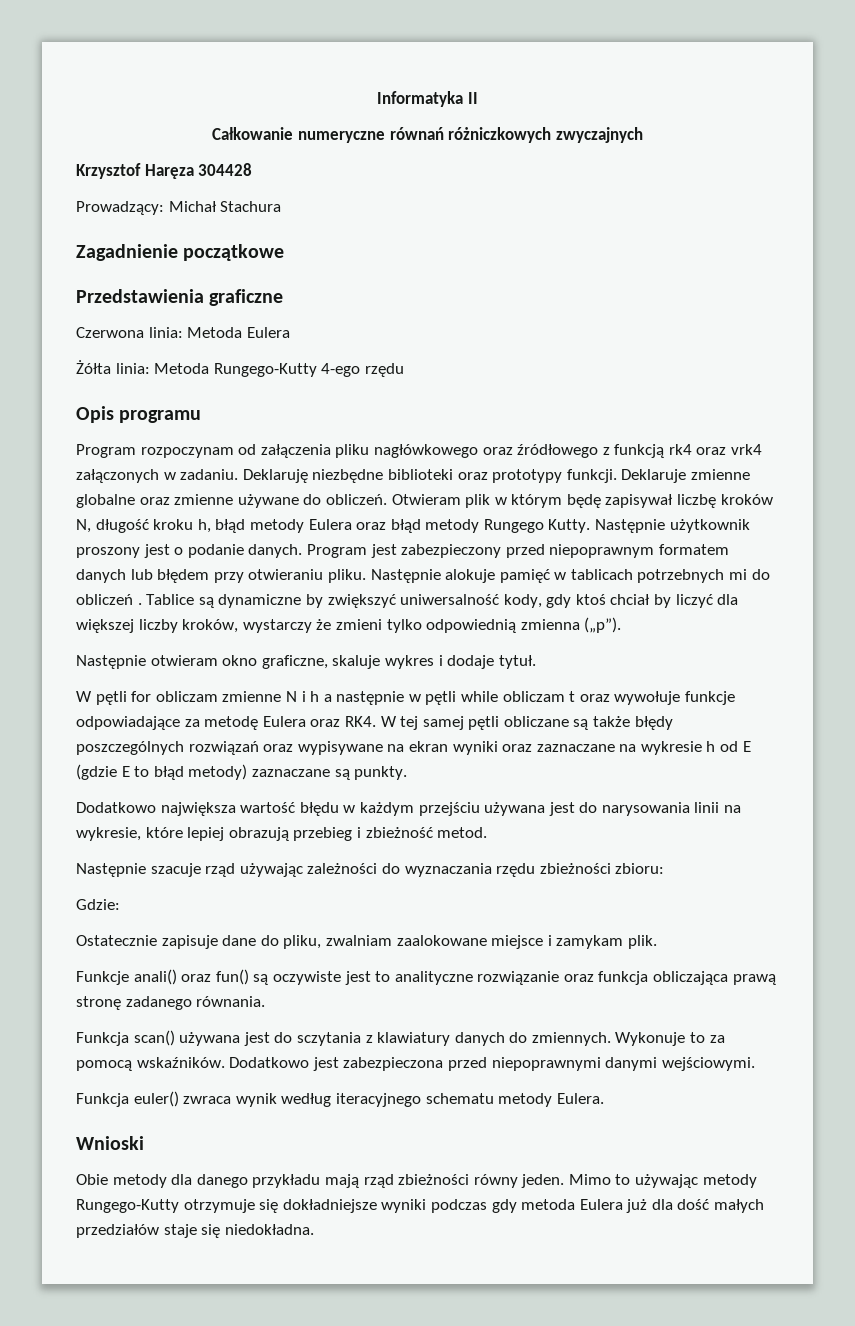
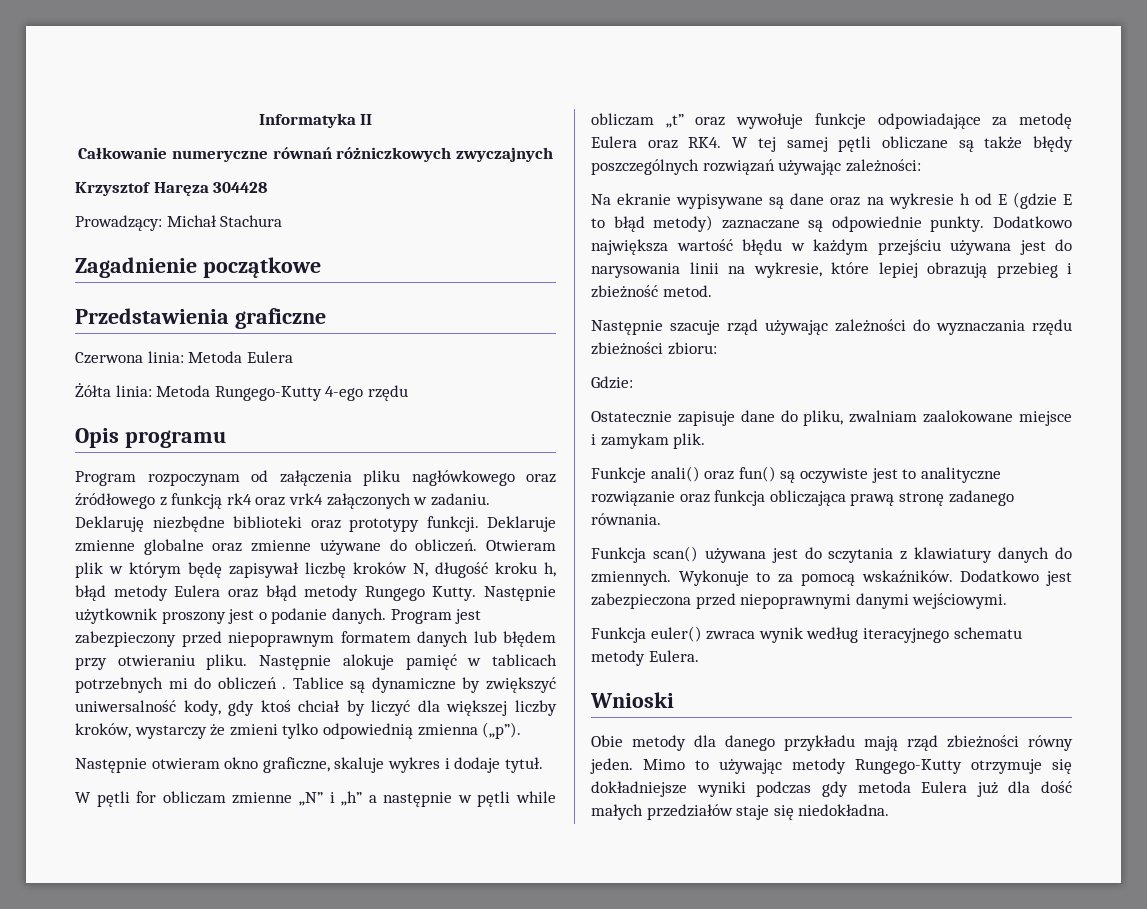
- W pętli for obliczam zmienne N i h a następnie w pętli while obliczam t oraz wywołuje funkcje odpowiadające za metodę Eulera oraz RK4. W tej samej pętli obliczane są także błędy poszczególnych rozwiązań oraz wypisywane na ekran wyniki oraz zaznaczane na wykresie h od E (gdzie E to błąd metody) zaznaczane są punkty.
- Dodatkowo największa wartość błędu w każdym przejściu używana jest do narysowania linii na wykresie, które lepiej obrazują przebieg i zbieżność metod.
+ W pętli for obliczam zmienne „N” i „h” a następnie w pętli while obliczam „t” oraz wywołuje funkcje odpowiadające za metodę Eulera oraz RK4. W tej samej pętli obliczane są także błędy poszczególnych rozwiązań używając zależności:
+ Na ekranie wypisywane są dane oraz na wykresie h od E (gdzie E to błąd metody) zaznaczane są odpowiednie punkty. Dodatkowo największa wartość błędu w każdym przejściu używana jest do narysowania linii na wykresie, które lepiej obrazują przebieg i zbieżność metod.

